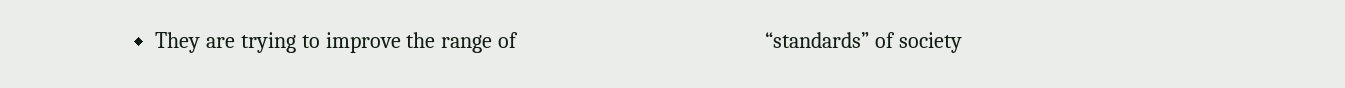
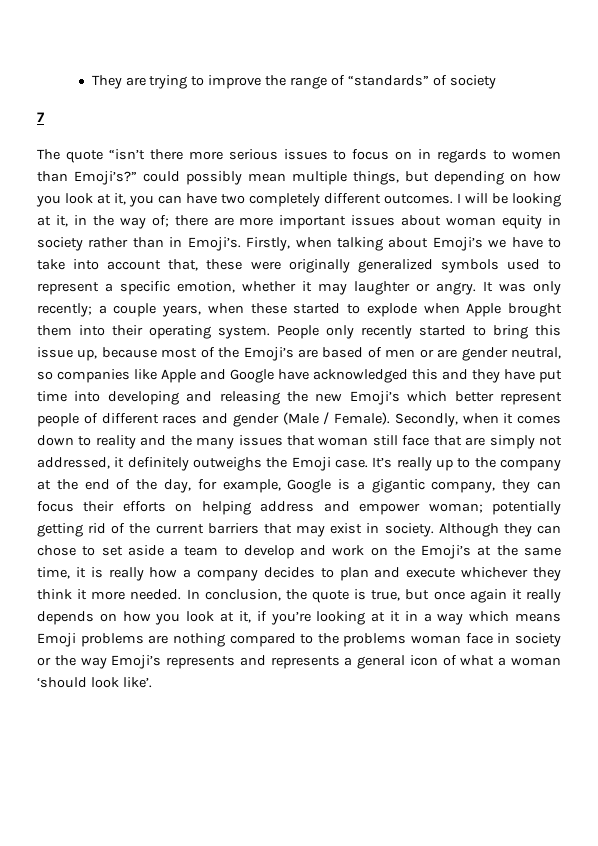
+ 7
+ The quote “isn’t there more serious issues to focus on in regards to women than Emoji’s?” could possibly mean multiple things, but depending on how you look at it, you can have two completely different outcomes. I will be looking at it, in the way of; there are more important issues about woman equity in society rather than in Emoji’s. Firstly, when talking about Emoji’s we have to take into account that, these were originally generalized symbols used to represent a specific emotion, whether it may laughter or angry. It was only recently; a couple years, when these started to explode when Apple brought them into their operating system. People only recently started to bring this issue up, because most of the Emoji’s are based of men or are gender neutral, so companies like Apple and Google have acknowledged this and they have put time into developing and releasing the new Emoji’s which better represent people of different races and gender (Male / Female). Secondly, when it comes down to reality and the many issues that woman still face that are simply not addressed, it definitely outweighs the Emoji case. It’s really up to the company at the end of the day, for example, Google is a gigantic company, they can focus their efforts on helping address and empower woman; potentially getting rid of the current barriers that may exist in society. Although they can chose to set aside a team to develop and work on the Emoji’s at the same time, it is really how a company decides to plan and execute whichever they think it more needed. In conclusion, the quote is true, but once again it really depends on how you look at it, if you’re looking at it in a way which means Emoji problems are nothing compared to the problems woman face in society or the way Emoji’s represents and represents a general icon of what a woman ‘should look like’.

